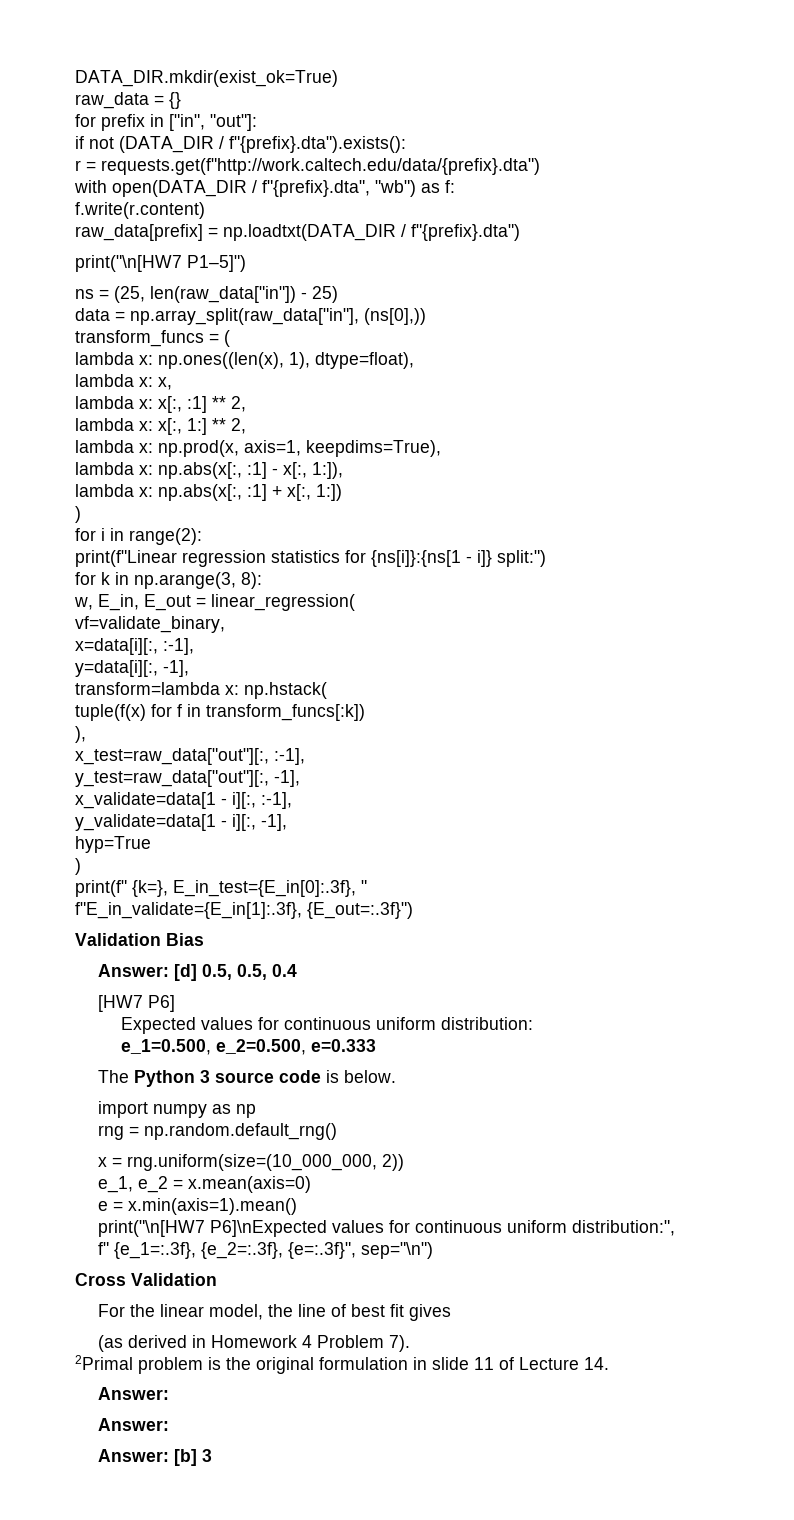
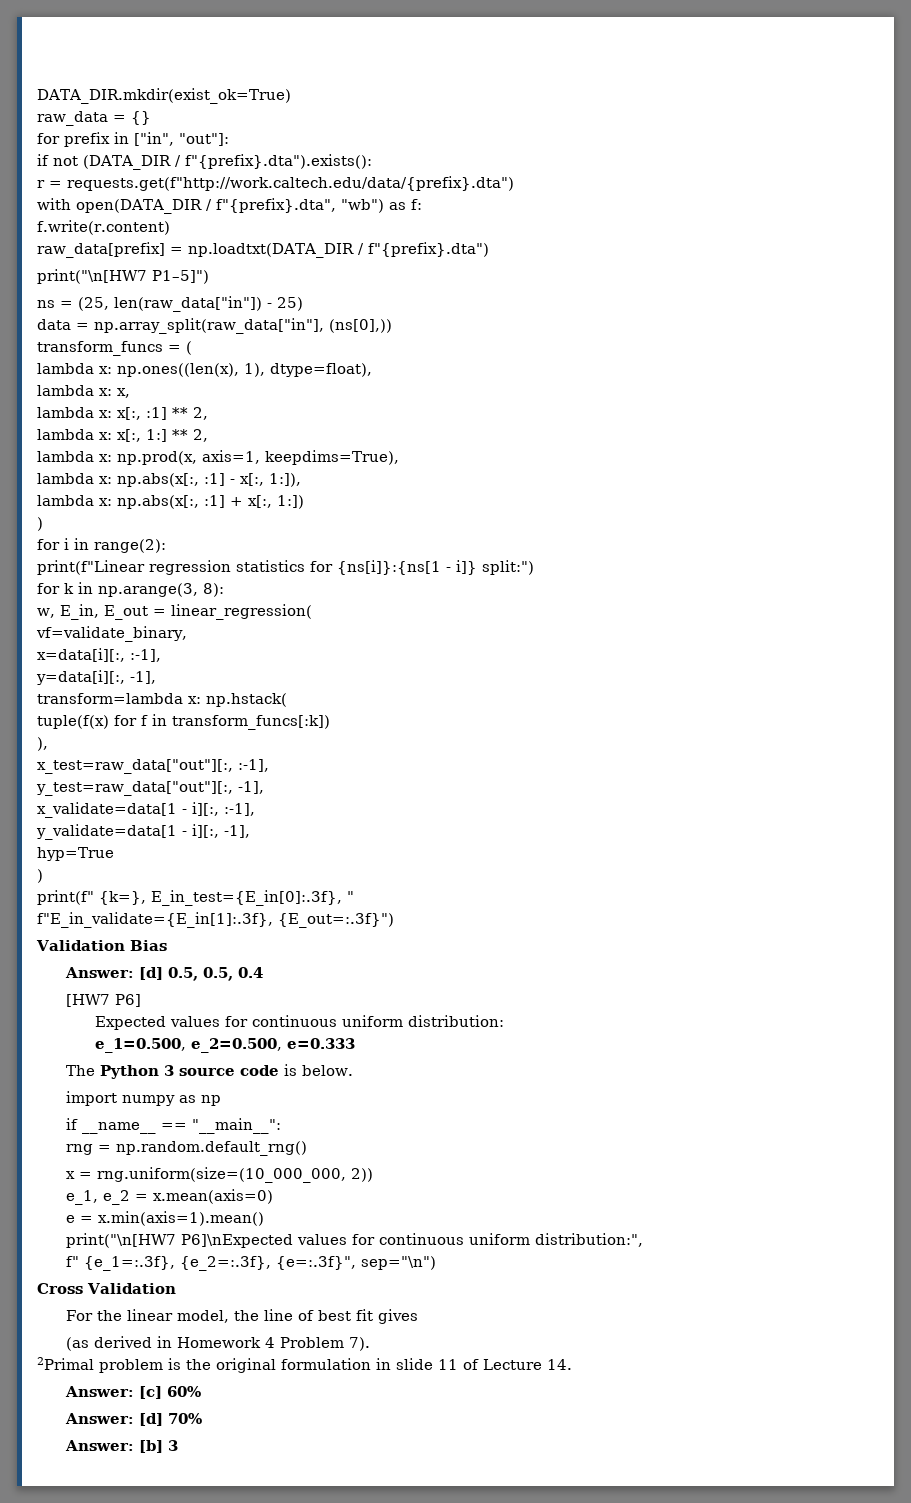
+ if __name__ == "__main__":
  2Primal problem is the original formulation in slide 11 of Lecture 14.
- Answer:
- Answer:
+ Answer: [c] 60%
+ Answer: [d] 70%

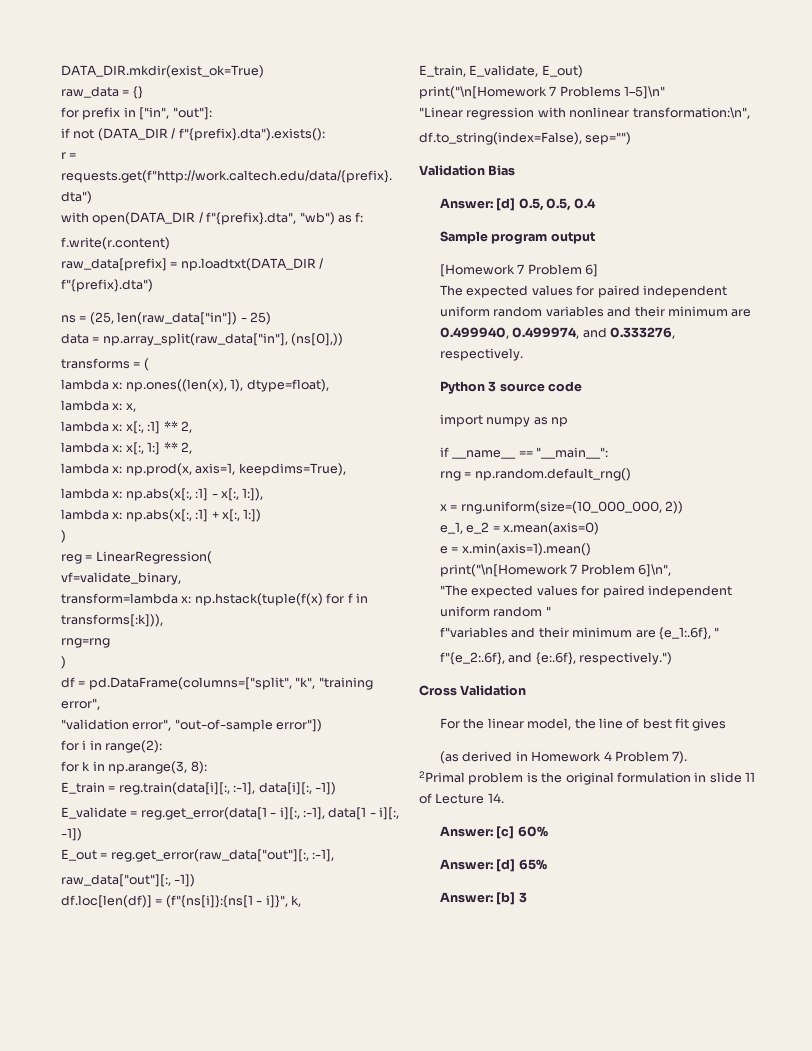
- print("\n[HW7 P1–5]")
- transform_funcs = (
+ transforms = (
+ reg = LinearRegression(
+ vf=validate_binary,
+ transform=lambda x: np.hstack(tuple(f(x) for f in transforms[:k])),
+ rng=rng
+ )
+ df = pd.DataFrame(columns=["split", "k", "training error",
+ "validation error", "out-of-sample error"])
  for i in range(2):
- print(f"Linear regression statistics for {ns[i]}:{ns[1 - i]} split:")
- w, E_in, E_out = linear_regression(
- vf=validate_binary,
- x=data[i][:, :-1],
- y=data[i][:, -1],
- transform=lambda x: np.hstack(
- tuple(f(x) for f in transform_funcs[:k])
- ),
- x_test=raw_data["out"][:, :-1],
- y_test=raw_data["out"][:, -1],
- x_validate=data[1 - i][:, :-1],
- y_validate=data[1 - i][:, -1],
- hyp=True
- )
- print(f" {k=}, E_in_test={E_in[0]:.3f}, "
- f"E_in_validate={E_in[1]:.3f}, {E_out=:.3f}")
+ E_train = reg.train(data[i][:, :-1], data[i][:, -1])
+ E_validate = reg.get_error(data[1 - i][:, :-1], data[1 - i][:, -1])
+ E_out = reg.get_error(raw_data["out"][:, :-1],
+ raw_data["out"][:, -1])
+ df.loc[len(df)] = (f"{ns[i]}:{ns[1 - i]}", k,
+ E_train, E_validate, E_out)
+ print("\n[Homework 7 Problems 1–5]\n"
+ "Linear regression with nonlinear transformation:\n",
+ df.to_string(index=False), sep="")
- [HW7 P6]
- Expected values for continuous uniform distribution:
- e_1=0.500, e_2=0.500, e=0.333
- The Python 3 source code is below.
+ Sample program output
+ [Homework 7 Problem 6]
+ The expected values for paired independent uniform random variables and their minimum are 0.499940, 0.499974, and 0.333276, respectively.
+ Python 3 source code
- print("\n[HW7 P6]\nExpected values for continuous uniform distribution:",
- f" {e_1=:.3f}, {e_2=:.3f}, {e=:.3f}", sep="\n")
+ print("\n[Homework 7 Problem 6]\n",
+ "The expected values for paired independent uniform random "
+ f"variables and their minimum are {e_1:.6f}, "
+ f"{e_2:.6f}, and {e:.6f}, respectively.")
- Answer: [d] 70%
+ Answer: [d] 65%

